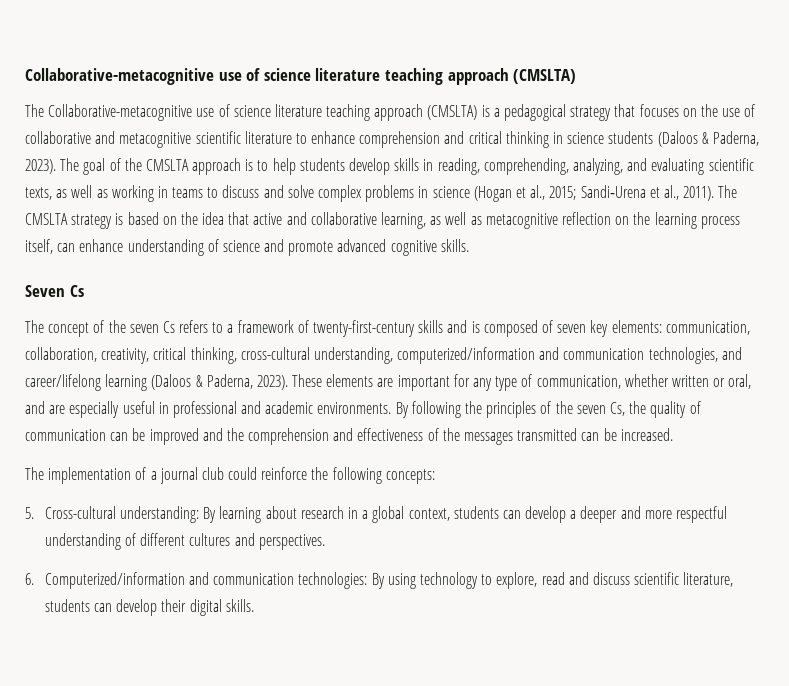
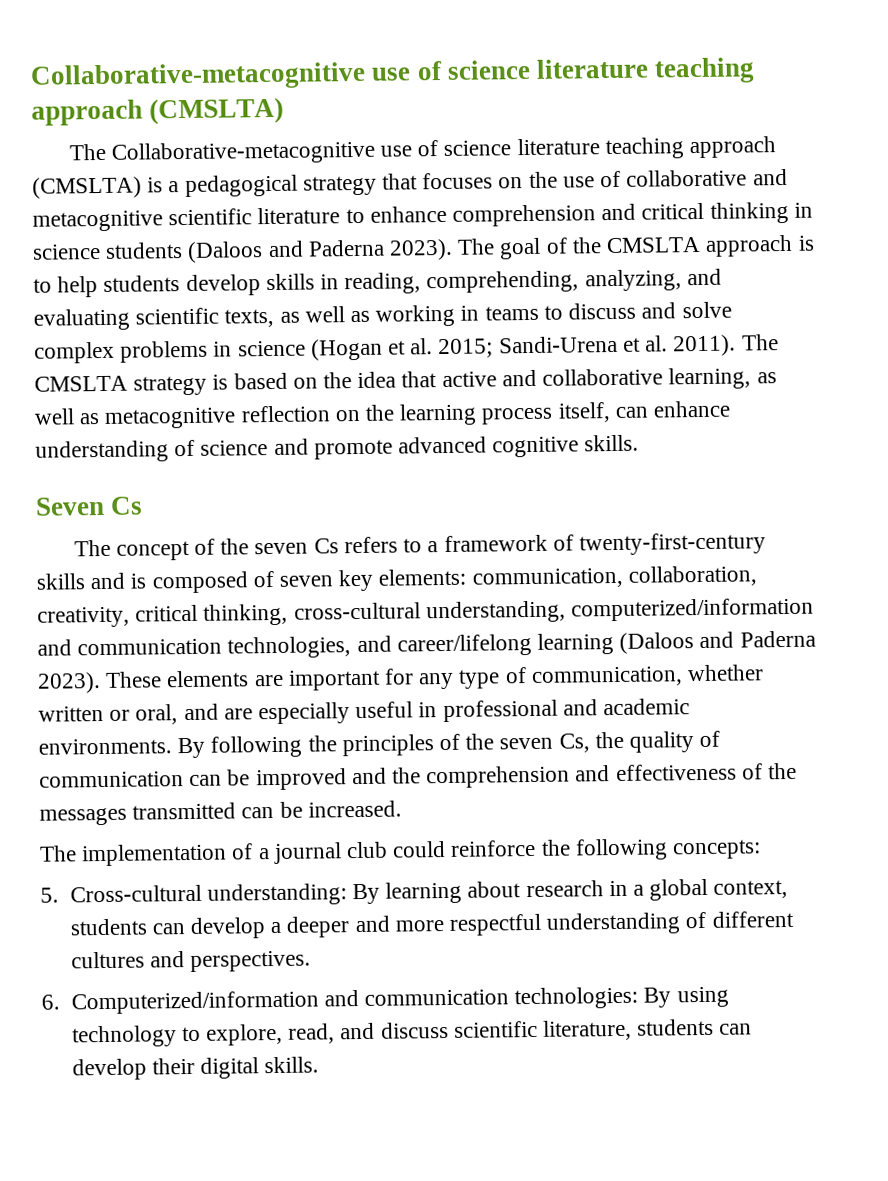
- The Collaborative-metacognitive use of science literature teaching approach (CMSLTA) is a pedagogical strategy that focuses on the use of collaborative and metacognitive scientific literature to enhance comprehension and critical thinking in science students (Daloos & Paderna, 2023).
+ The Collaborative-metacognitive use of science literature teaching approach (CMSLTA) is a pedagogical strategy that focuses on the use of collaborative and metacognitive scientific literature to enhance comprehension and critical thinking in science students (Daloos and Paderna 2023).
- The goal of the CMSLTA approach is to help students develop skills in reading, comprehending, analyzing, and evaluating scientific texts, as well as working in teams to discuss and solve complex problems in science (Hogan et al., 2015; Sandi‐Urena et al., 2011).
+ The goal of the CMSLTA approach is to help students develop skills in reading, comprehending, analyzing, and evaluating scientific texts, as well as working in teams to discuss and solve complex problems in science (Hogan et al. 2015; Sandi‐Urena et al. 2011).
- The concept of the seven Cs refers to a framework of twenty-first-century skills and is composed of seven key elements: communication, collaboration, creativity, critical thinking, cross-cultural understanding, computerized/information and communication technologies, and career/lifelong learning (Daloos & Paderna, 2023).
+ The concept of the seven Cs refers to a framework of twenty-first-century skills and is composed of seven key elements: communication, collaboration, creativity, critical thinking, cross-cultural understanding, computerized/information and communication technologies, and career/lifelong learning (Daloos and Paderna 2023).
- 6. Computerized/information and communication technologies: By using technology to explore, read and discuss scientific literature, students can develop their digital skills.
+ 6. Computerized/information and communication technologies: By using technology to explore, read, and discuss scientific literature, students can develop their digital skills.

